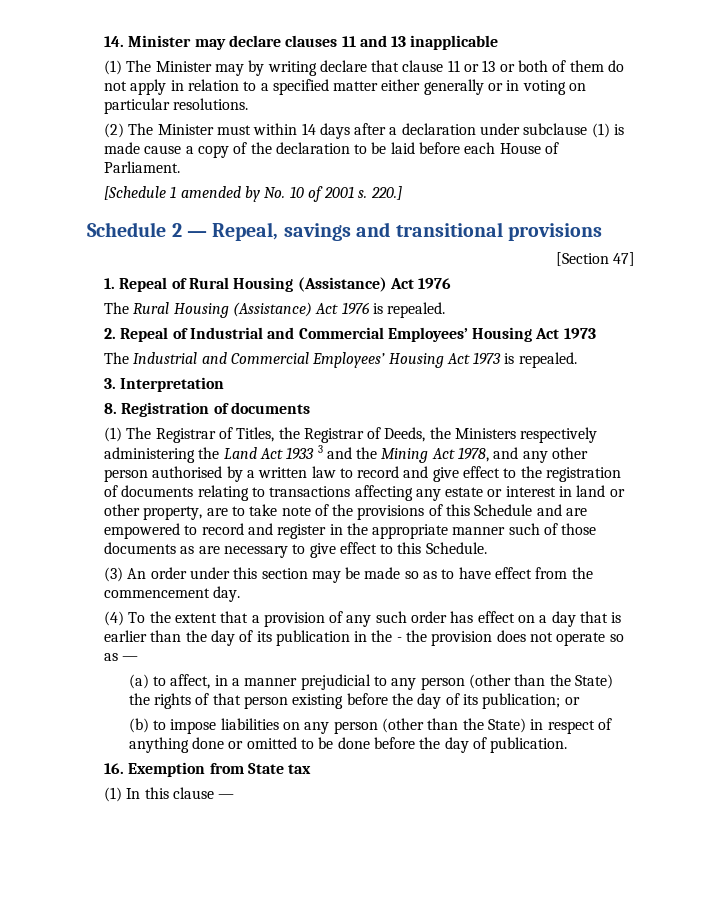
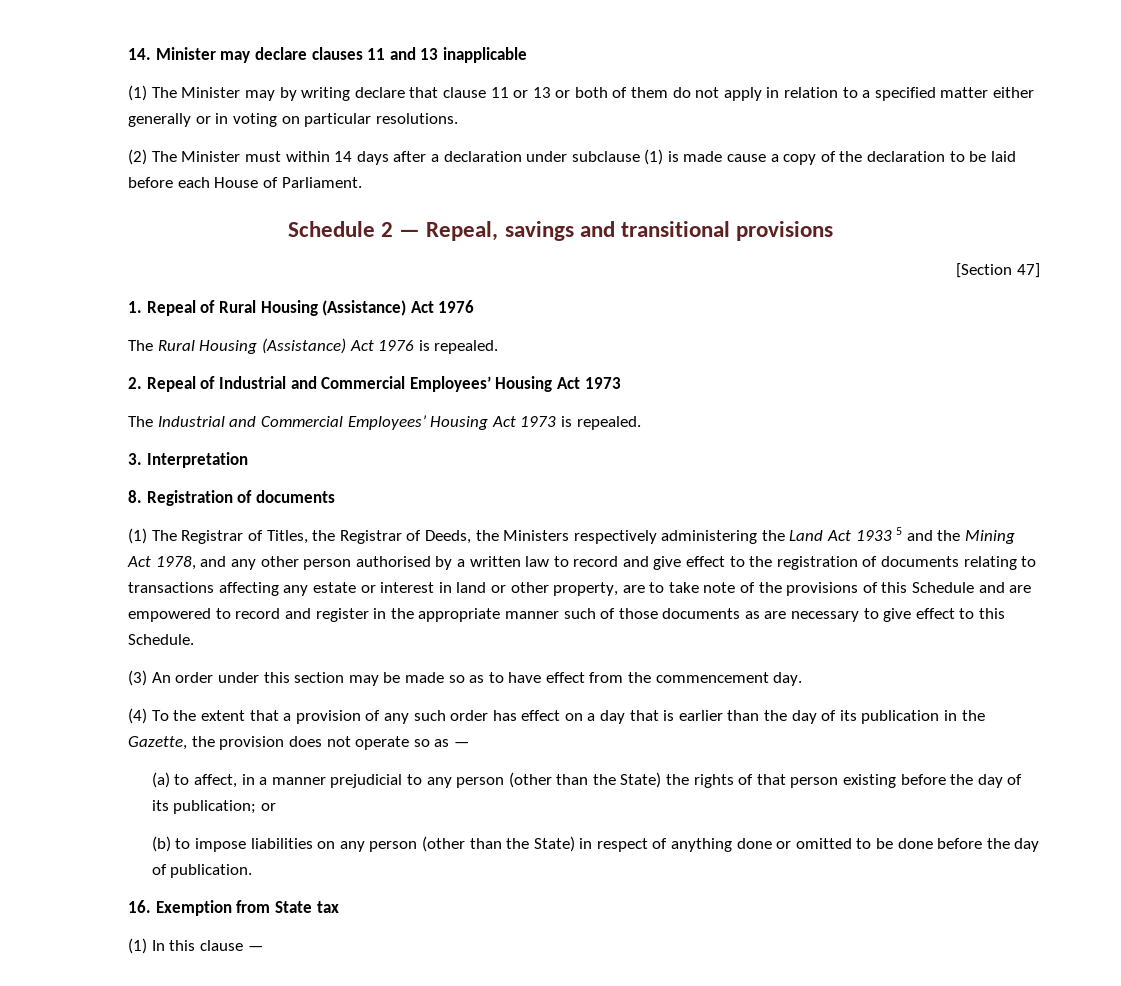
- [Schedule 1 amended by No. 10 of 2001 s. 220.]
- (1) The Registrar of Titles, the Registrar of Deeds, the Ministers respectively administering the Land Act 1933 3 and the Mining Act 1978, and any other person authorised by a written law to record and give effect to the registration of documents relating to transactions affecting any estate or interest in land or other property, are to take note of the provisions of this Schedule and are empowered to record and register in the appropriate manner such of those documents as are necessary to give effect to this Schedule.
+ (1) The Registrar of Titles, the Registrar of Deeds, the Ministers respectively administering the Land Act 1933 5 and the Mining Act 1978, and any other person authorised by a written law to record and give effect to the registration of documents relating to transactions affecting any estate or interest in land or other property, are to take note of the provisions of this Schedule and are empowered to record and register in the appropriate manner such of those documents as are necessary to give effect to this Schedule.
- (4) To the extent that a provision of any such order has effect on a day that is earlier than the day of its publication in the - the provision does not operate so as —
+ (4) To the extent that a provision of any such order has effect on a day that is earlier than the day of its publication in the Gazette, the provision does not operate so as —

